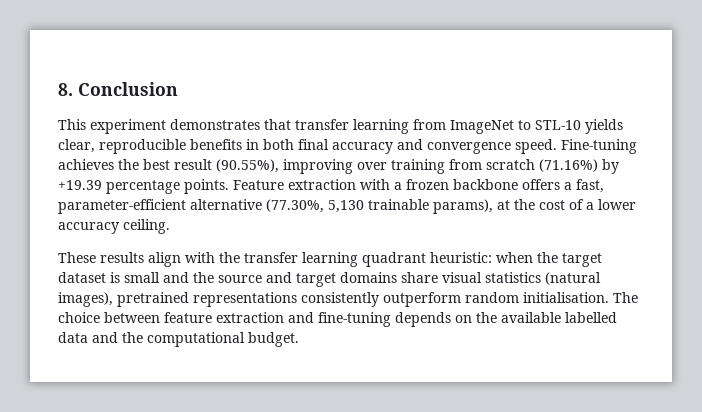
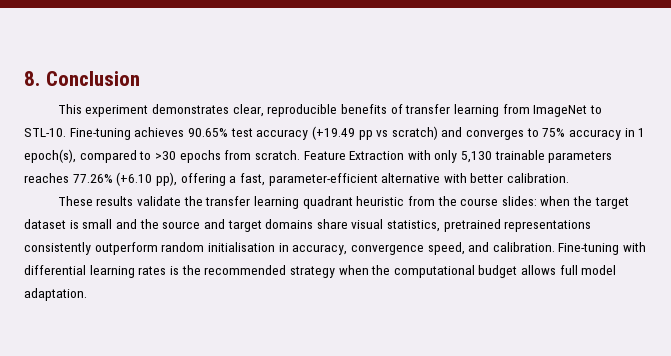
- This experiment demonstrates that transfer learning from ImageNet to STL-10 yields clear, reproducible benefits in both final accuracy and convergence speed. Fine-tuning achieves the best result (90.55%), improving over training from scratch (71.16%) by +19.39 percentage points. Feature extraction with a frozen backbone offers a fast, parameter-efficient alternative (77.30%, 5,130 trainable params), at the cost of a lower accuracy ceiling.
+ This experiment demonstrates clear, reproducible benefits of transfer learning from ImageNet to STL-10. Fine-tuning achieves 90.65% test accuracy (+19.49 pp vs scratch) and converges to 75% accuracy in 1 epoch(s), compared to >30 epochs from scratch. Feature Extraction with only 5,130 trainable parameters reaches 77.26% (+6.10 pp), offering a fast, parameter-efficient alternative with better calibration.
- These results align with the transfer learning quadrant heuristic: when the target dataset is small and the source and target domains share visual statistics (natural images), pretrained representations consistently outperform random initialisation. The choice between feature extraction and fine-tuning depends on the available labelled data and the computational budget.
+ These results validate the transfer learning quadrant heuristic from the course slides: when the target dataset is small and the source and target domains share visual statistics, pretrained representations consistently outperform random initialisation in accuracy, convergence speed, and calibration. Fine-tuning with differential learning rates is the recommended strategy when the computational budget allows full model adaptation.

